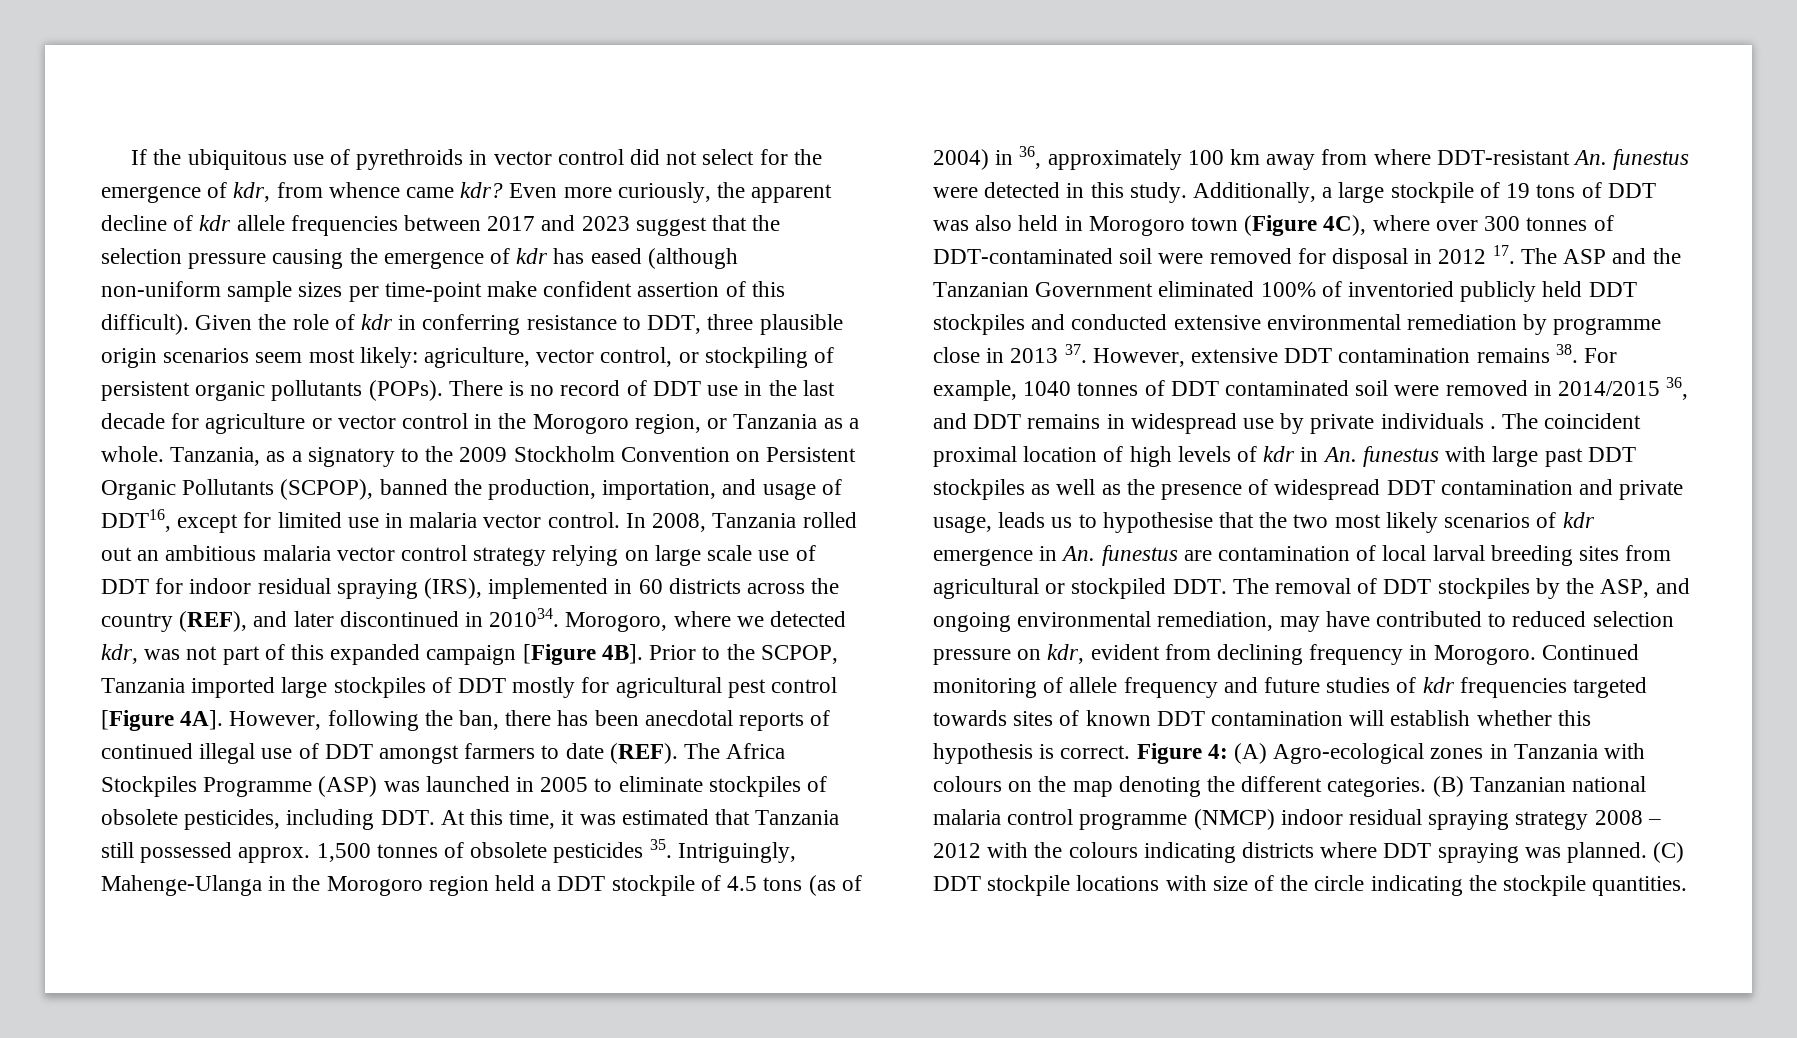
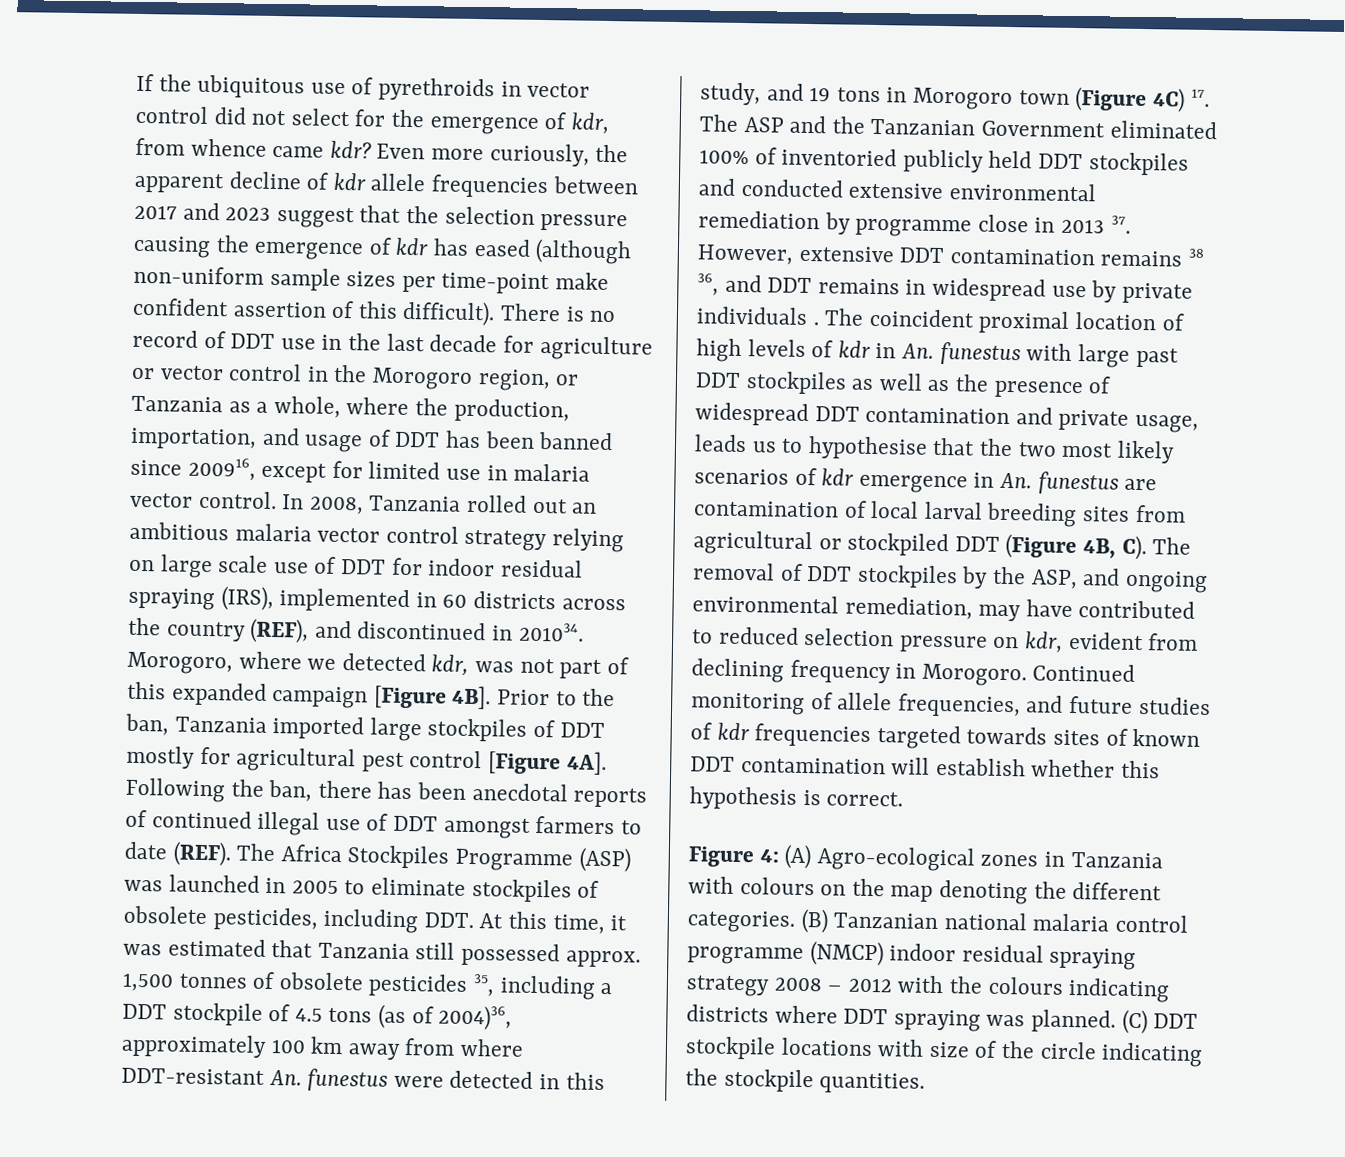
- Given the role of kdr in conferring resistance to DDT, three plausible origin scenarios seem most likely: agriculture, vector control, or stockpiling of persistent organic pollutants (POPs).
- There is no record of DDT use in the last decade for agriculture or vector control in the Morogoro region, or Tanzania as a whole. Tanzania, as a signatory to the 2009 Stockholm Convention on Persistent Organic Pollutants (SCPOP), banned the production, importation, and usage of DDT16, except for limited use in malaria vector control.
+ There is no record of DDT use in the last decade for agriculture or vector control in the Morogoro region, or Tanzania as a whole, where the production, importation, and usage of DDT has been banned since 200916, except for limited use in malaria vector control.
- In 2008, Tanzania rolled out an ambitious malaria vector control strategy relying on large scale use of DDT for indoor residual spraying (IRS), implemented in 60 districts across the country (REF), and later discontinued in 201034.
+ In 2008, Tanzania rolled out an ambitious malaria vector control strategy relying on large scale use of DDT for indoor residual spraying (IRS), implemented in 60 districts across the country (REF), and discontinued in 201034.
- Prior to the SCPOP, Tanzania imported large stockpiles of DDT mostly for agricultural pest control [Figure 4A].
+ Prior to the ban, Tanzania imported large stockpiles of DDT mostly for agricultural pest control [Figure 4A].
- However, following the ban, there has been anecdotal reports of continued illegal use of DDT amongst farmers to date (REF).
+ Following the ban, there has been anecdotal reports of continued illegal use of DDT amongst farmers to date (REF).
- The Africa Stockpiles Programme (ASP) was launched in 2005 to eliminate stockpiles of obsolete pesticides, including DDT. At this time, it was estimated that Tanzania still possessed approx. 1,500 tonnes of obsolete pesticides 35. Intriguingly, Mahenge-Ulanga in the Morogoro region held a DDT stockpile of 4.5 tons (as of 2004) in 36, approximately 100 km away from where DDT-resistant An. funestus were detected in this study. Additionally, a large stockpile of 19 tons of DDT was also held in Morogoro town (Figure 4C), where over 300 tonnes of DDT-contaminated soil were removed for disposal in 2012 17. The ASP and the Tanzanian Government eliminated 100% of inventoried publicly held DDT stockpiles and conducted extensive environmental remediation by programme close in 2013 37. However, extensive DDT contamination remains 38. For example, 1040 tonnes of DDT contaminated soil were removed in 2014/2015 36, and DDT remains in widespread use by private individuals .
+ The Africa Stockpiles Programme (ASP) was launched in 2005 to eliminate stockpiles of obsolete pesticides, including DDT. At this time, it was estimated that Tanzania still possessed approx. 1,500 tonnes of obsolete pesticides 35, including a DDT stockpile of 4.5 tons (as of 2004)36, approximately 100 km away from where DDT-resistant An. funestus were detected in this study, and 19 tons in Morogoro town (Figure 4C) 17. The ASP and the Tanzanian Government eliminated 100% of inventoried publicly held DDT stockpiles and conducted extensive environmental remediation by programme close in 2013 37. However, extensive DDT contamination remains 38 36, and DDT remains in widespread use by private individuals .
- The coincident proximal location of high levels of kdr in An. funestus with large past DDT stockpiles as well as the presence of widespread DDT contamination and private usage, leads us to hypothesise that the two most likely scenarios of kdr emergence in An. funestus are contamination of local larval breeding sites from agricultural or stockpiled DDT. The removal of DDT stockpiles by the ASP, and ongoing environmental remediation, may have contributed to reduced selection pressure on kdr, evident from declining frequency in Morogoro.
+ The coincident proximal location of high levels of kdr in An. funestus with large past DDT stockpiles as well as the presence of widespread DDT contamination and private usage, leads us to hypothesise that the two most likely scenarios of kdr emergence in An. funestus are contamination of local larval breeding sites from agricultural or stockpiled DDT (Figure 4B, C). The removal of DDT stockpiles by the ASP, and ongoing environmental remediation, may have contributed to reduced selection pressure on kdr, evident from declining frequency in Morogoro.
- Continued monitoring of allele frequency and future studies of kdr frequencies targeted towards sites of known DDT contamination will establish whether this hypothesis is correct. Figure 4: (A) Agro-ecological zones in Tanzania with colours on the map denoting the different categories.
+ Continued monitoring of allele frequencies, and future studies of kdr frequencies targeted towards sites of known DDT contamination will establish whether this hypothesis is correct.
+ Figure 4: (A) Agro-ecological zones in Tanzania with colours on the map denoting the different categories.

